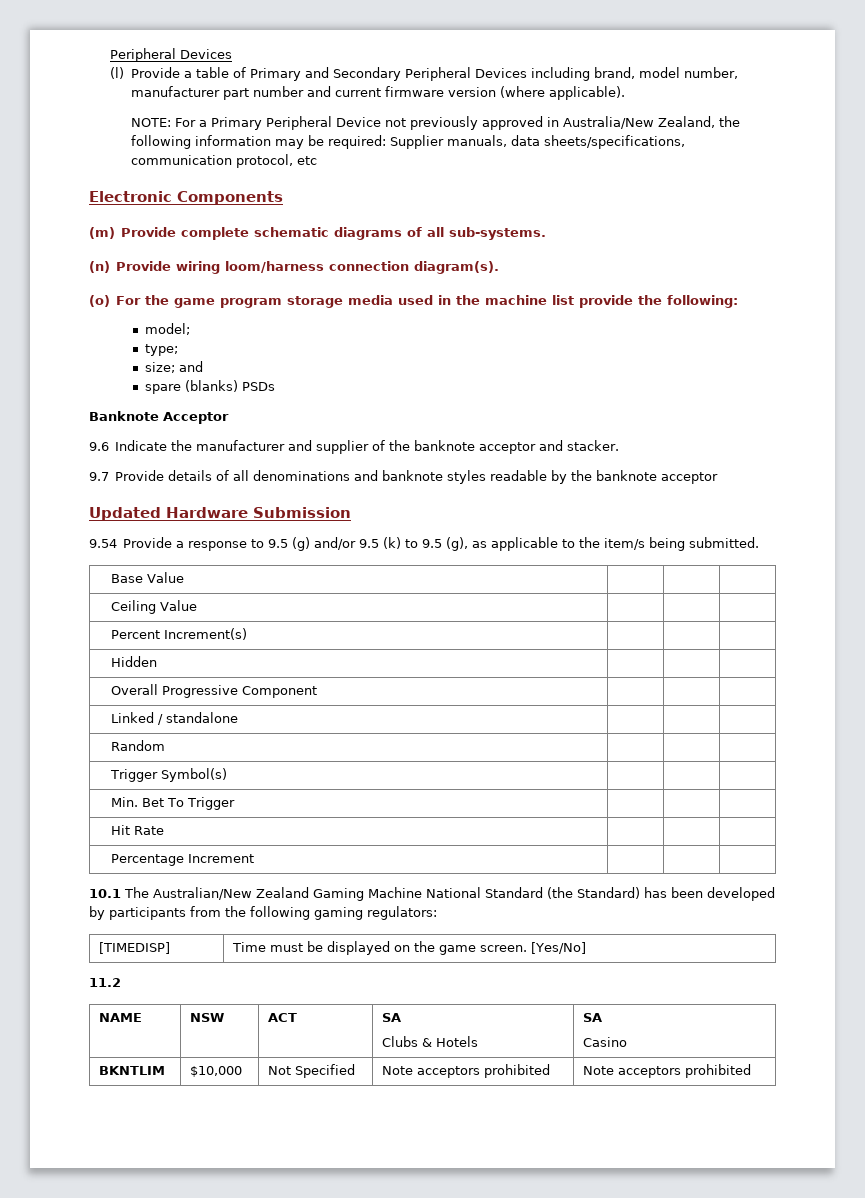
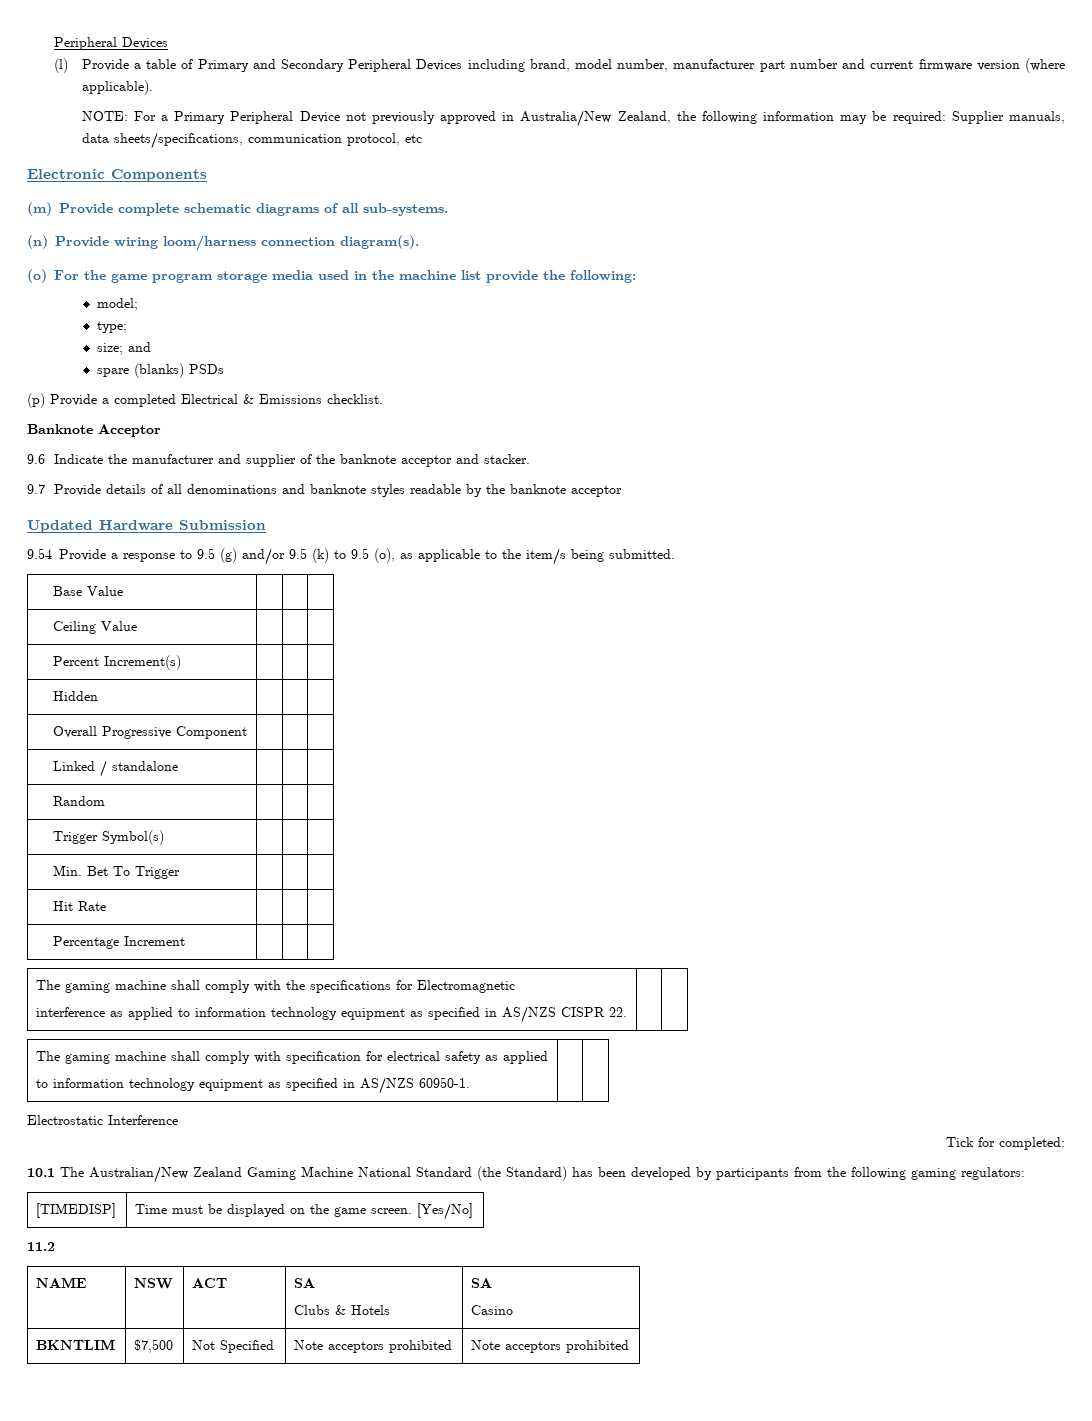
+ (p) Provide a completed Electrical & Emissions checklist.
- 9.54 Provide a response to 9.5 (g) and/or 9.5 (k) to 9.5 (g), as applicable to the item/s being submitted.
+ 9.54 Provide a response to 9.5 (g) and/or 9.5 (k) to 9.5 (o), as applicable to the item/s being submitted.
+ The gaming machine shall comply with the specifications for Electromagnetic
+ interference as applied to information technology equipment as specified in AS/NZS CISPR 22. | |
+ The gaming machine shall comply with specification for electrical safety as applied
+ to information technology equipment as specified in AS/NZS 60950-1. | |
+ Electrostatic Interference
+ Tick for completed:
- BKNTLIM | $10,000 | Not Specified | Note acceptors prohibited | Note acceptors prohibited
+ BKNTLIM | $7,500 | Not Specified | Note acceptors prohibited | Note acceptors prohibited

